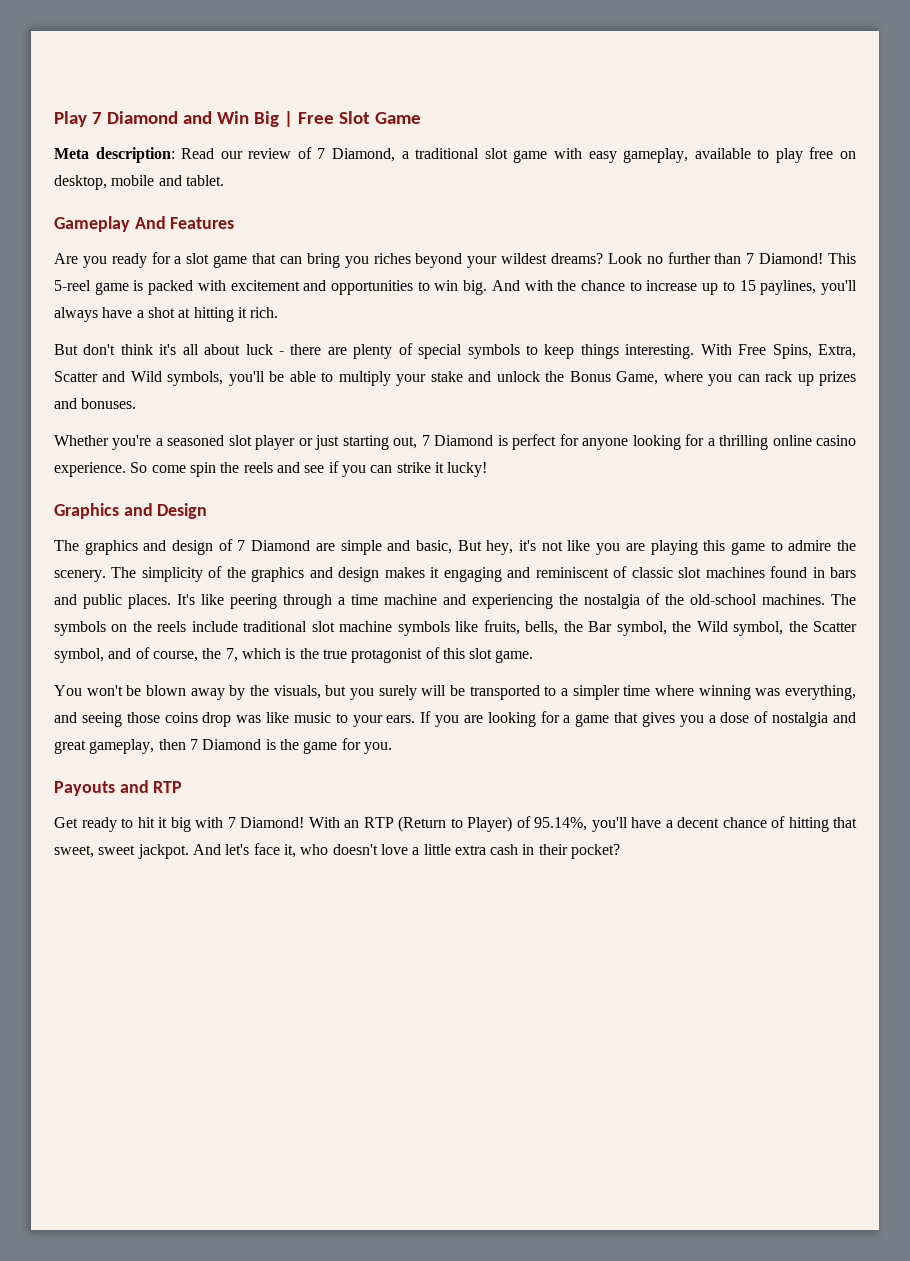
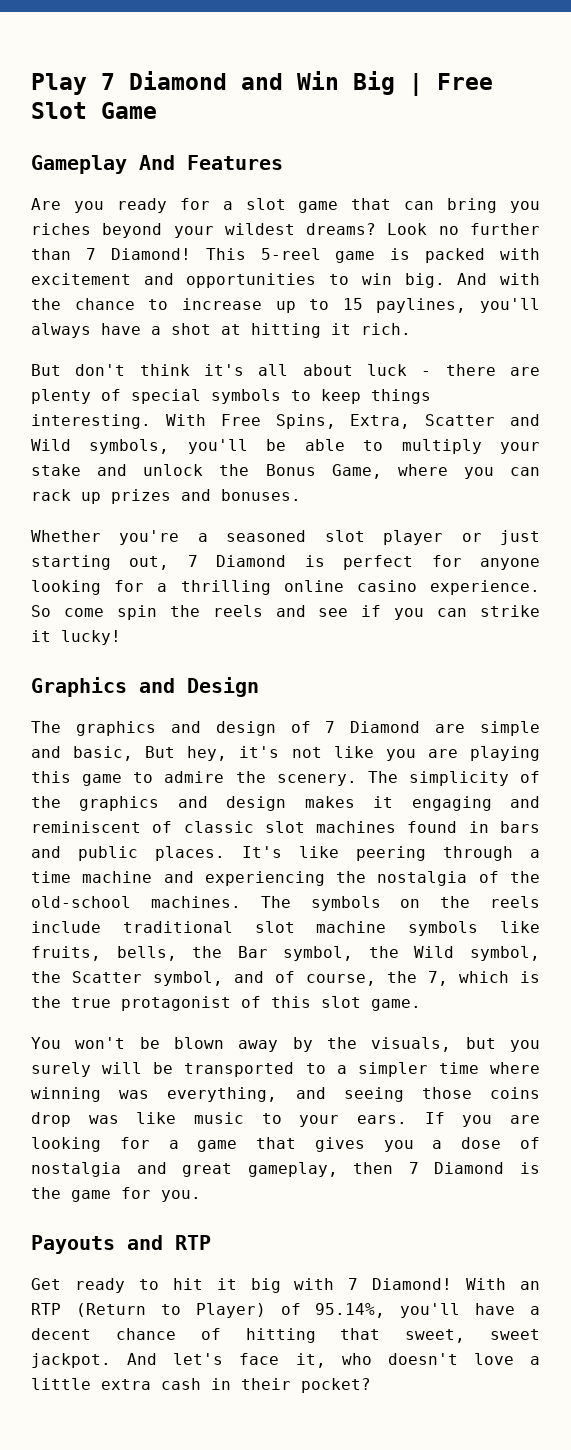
- Meta description: Read our review of 7 Diamond, a traditional slot game with easy gameplay, available to play free on desktop, mobile and tablet.

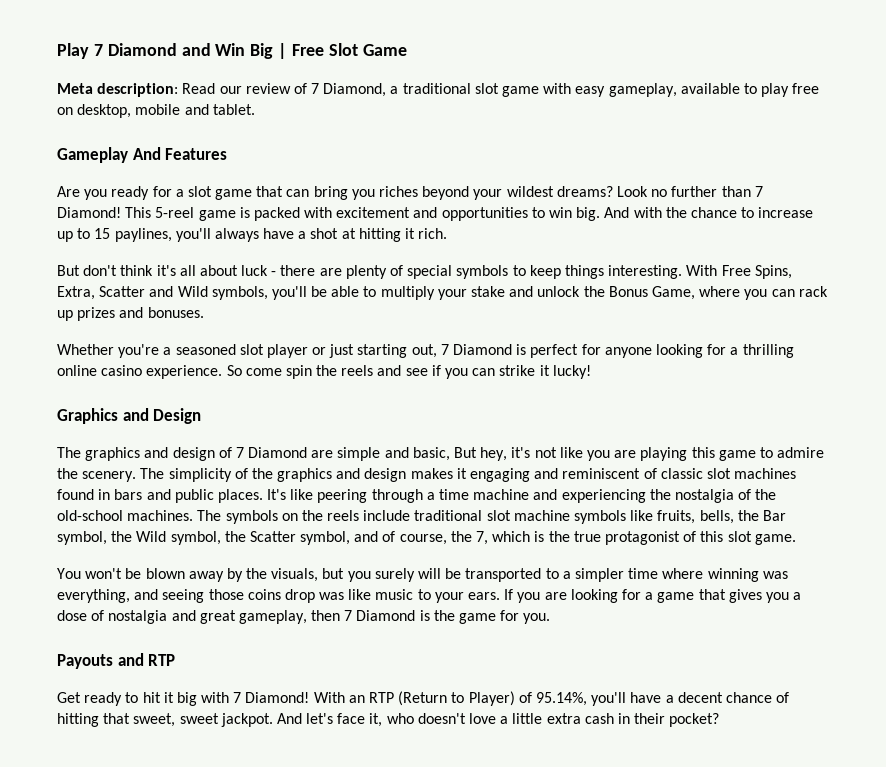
+ Meta description: Read our review of 7 Diamond, a traditional slot game with easy gameplay, available to play free on desktop, mobile and tablet.

